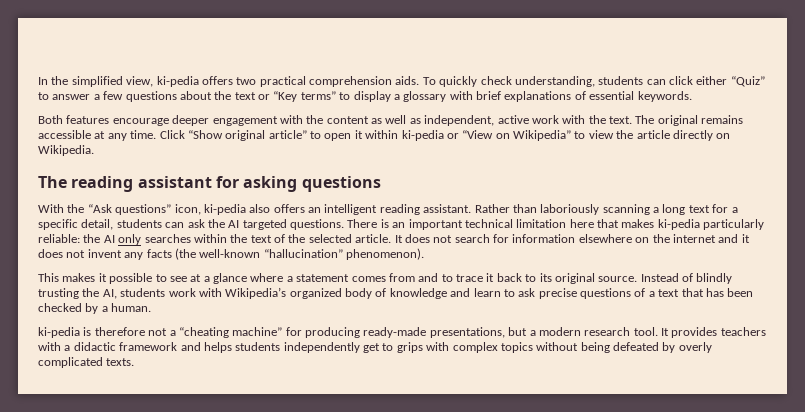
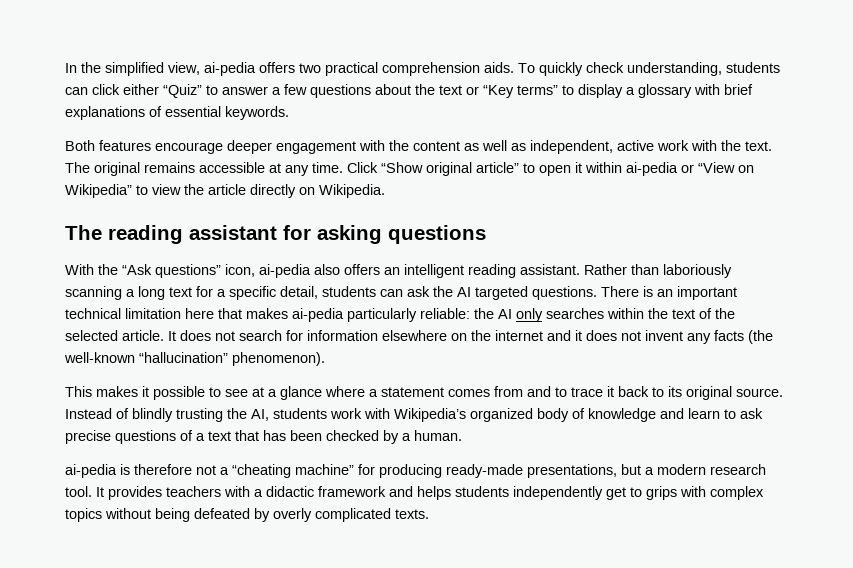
- In the simplified view, ki-pedia offers two practical comprehension aids.
+ In the simplified view, ai-pedia offers two practical comprehension aids.
- Click “Show original article” to open it within ki-pedia or “View on Wikipedia” to view the article directly on Wikipedia.
+ Click “Show original article” to open it within ai-pedia or “View on Wikipedia” to view the article directly on Wikipedia.
- With the “Ask questions” icon, ki-pedia also offers an intelligent reading assistant.
+ With the “Ask questions” icon, ai-pedia also offers an intelligent reading assistant.
- There is an important technical limitation here that makes ki-pedia particularly reliable: the AI only searches within the text of the selected article.
+ There is an important technical limitation here that makes ai-pedia particularly reliable: the AI only searches within the text of the selected article.
- ki-pedia is therefore not a “cheating machine” for producing ready-made presentations, but a modern research tool.
+ ai-pedia is therefore not a “cheating machine” for producing ready-made presentations, but a modern research tool.

